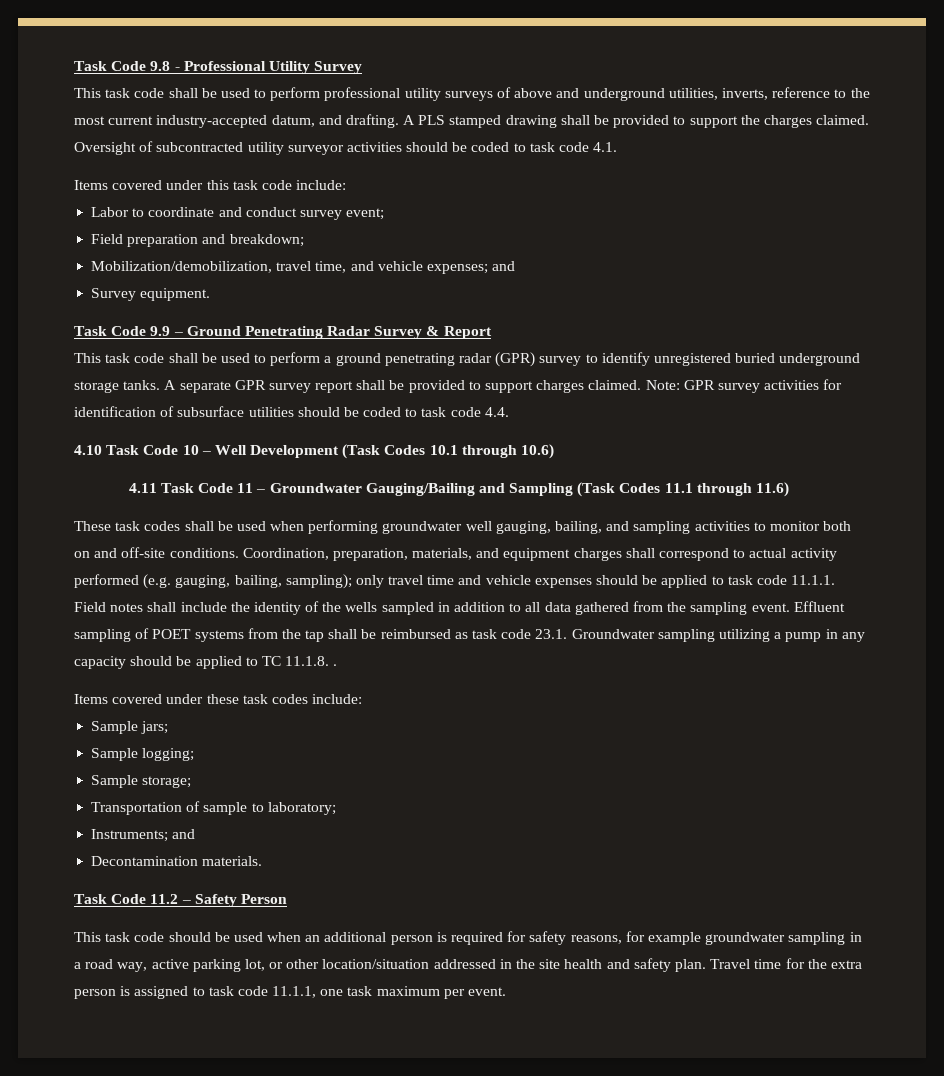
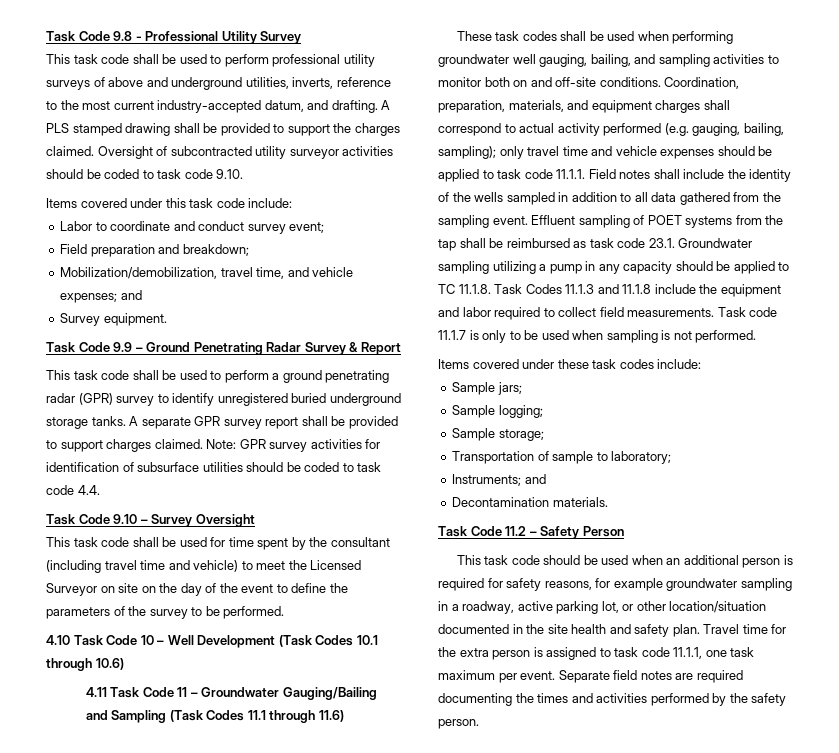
- Oversight of subcontracted utility surveyor activities should be coded to task code 4.1.
+ Oversight of subcontracted utility surveyor activities should be coded to task code 9.10.
+ Task Code 9.10 – Survey Oversight
+ This task code shall be used for time spent by the consultant (including travel time and vehicle) to meet the Licensed Surveyor on site on the day of the event to define the parameters of the survey to be performed.
- Effluent sampling of POET systems from the tap shall be reimbursed as task code 23.1. Groundwater sampling utilizing a pump in any capacity should be applied to TC 11.1.8. .
+ Effluent sampling of POET systems from the tap shall be reimbursed as task code 23.1. Groundwater sampling utilizing a pump in any capacity should be applied to TC 11.1.8. Task Codes 11.1.3 and 11.1.8 include the equipment and labor required to collect field measurements. Task code 11.1.7 is only to be used when sampling is not performed.
- This task code should be used when an additional person is required for safety reasons, for example groundwater sampling in a road way, active parking lot, or other location/situation addressed in the site health and safety plan.
+ This task code should be used when an additional person is required for safety reasons, for example groundwater sampling in a roadway, active parking lot, or other location/situation documented in the site health and safety plan.
+ Separate field notes are required documenting the times and activities performed by the safety person.

